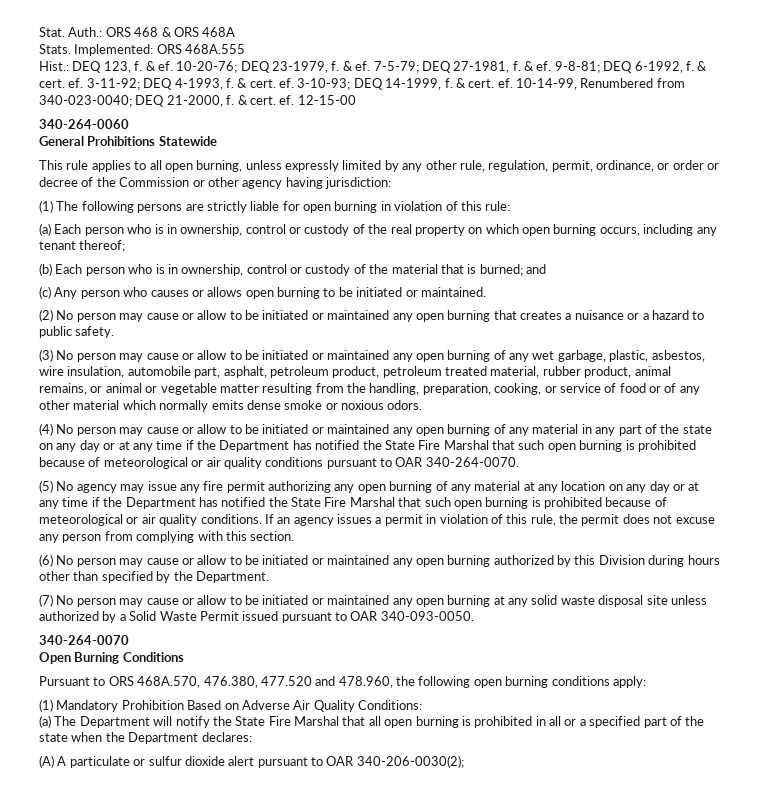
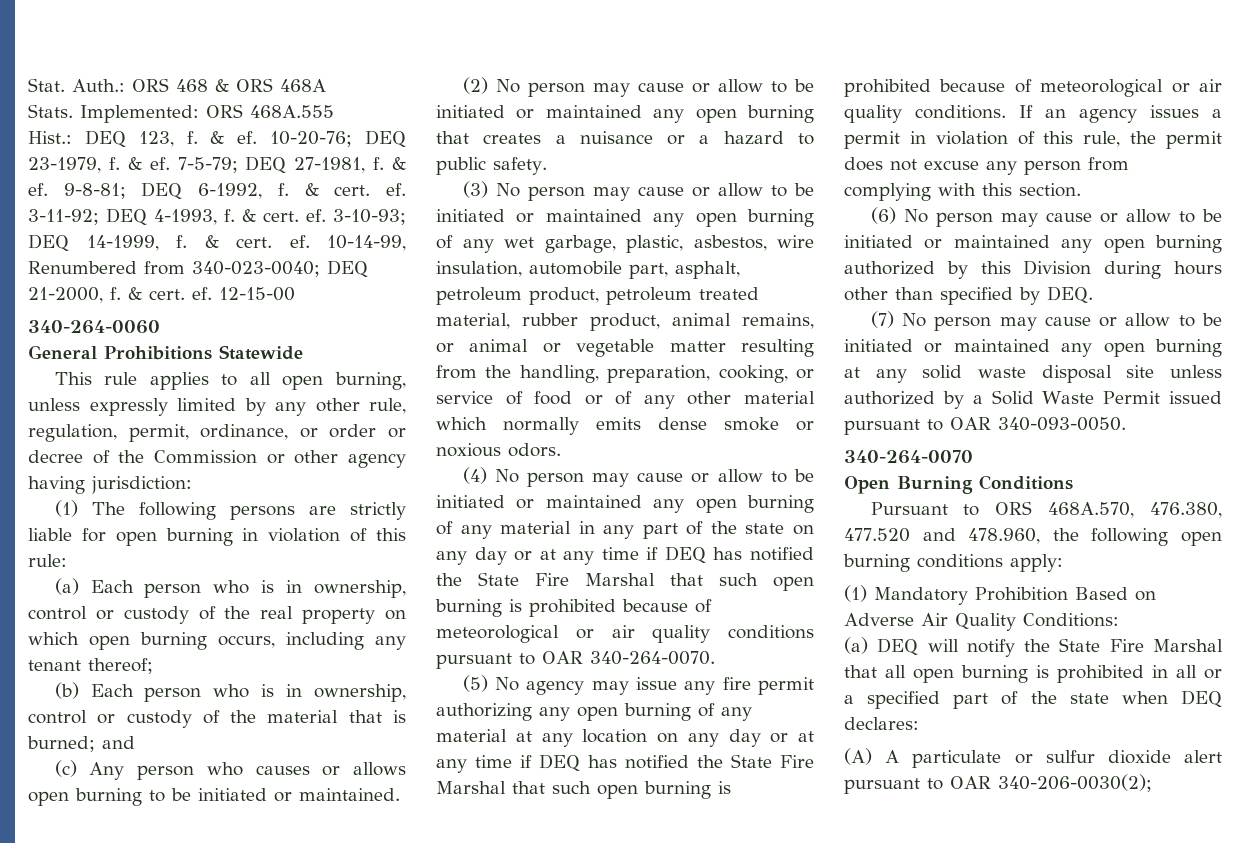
- (4) No person may cause or allow to be initiated or maintained any open burning of any material in any part of the state on any day or at any time if the Department has notified the State Fire Marshal that such open burning is prohibited because of meteorological or air quality conditions pursuant to OAR 340-264-0070.
+ (4) No person may cause or allow to be initiated or maintained any open burning of any material in any part of the state on any day or at any time if DEQ has notified the State Fire Marshal that such open burning is prohibited because of meteorological or air quality conditions pursuant to OAR 340-264-0070.
- (5) No agency may issue any fire permit authorizing any open burning of any material at any location on any day or at any time if the Department has notified the State Fire Marshal that such open burning is prohibited because of meteorological or air quality conditions.
+ (5) No agency may issue any fire permit authorizing any open burning of any material at any location on any day or at any time if DEQ has notified the State Fire Marshal that such open burning is prohibited because of meteorological or air quality conditions.
- (6) No person may cause or allow to be initiated or maintained any open burning authorized by this Division during hours other than specified by the Department.
+ (6) No person may cause or allow to be initiated or maintained any open burning authorized by this Division during hours other than specified by DEQ.
- (a) The Department will notify the State Fire Marshal that all open burning is prohibited in all or a specified part of the state when the Department declares:
+ (a) DEQ will notify the State Fire Marshal that all open burning is prohibited in all or a specified part of the state when DEQ declares:

